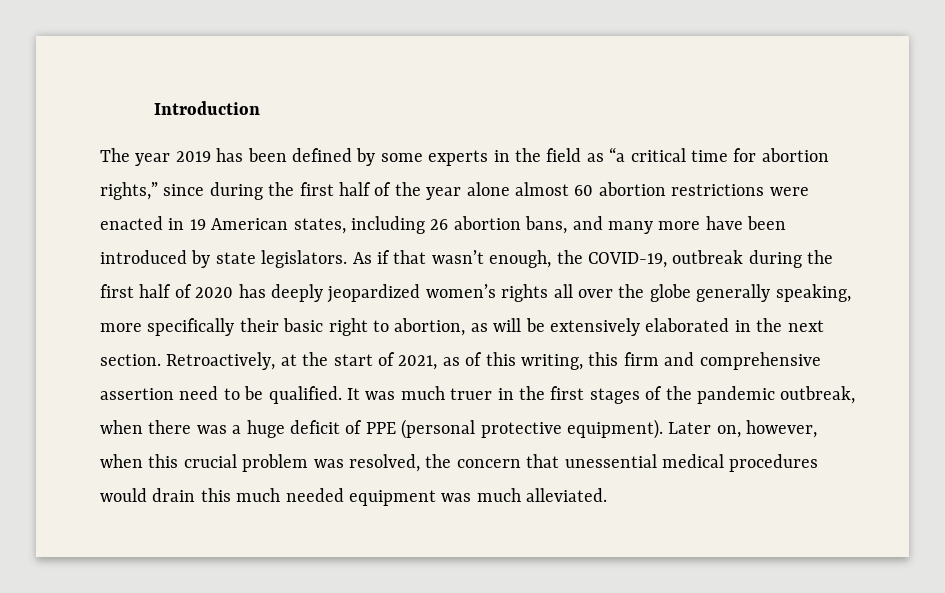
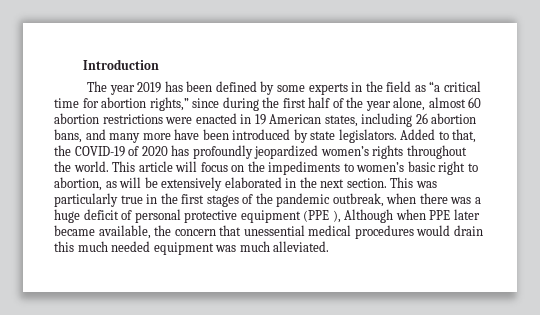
- The year 2019 has been defined by some experts in the field as “a critical time for abortion rights,” since during the first half of the year alone almost 60 abortion restrictions were enacted in 19 American states, including 26 abortion bans, and many more have been introduced by state legislators.
+ The year 2019 has been defined by some experts in the field as “a critical time for abortion rights,” since during the first half of the year alone, almost 60 abortion restrictions were enacted in 19 American states, including 26 abortion bans, and many more have been introduced by state legislators.
- As if that wasn’t enough, the COVID-19, outbreak during the first half of 2020 has deeply jeopardized women’s rights all over the globe generally speaking, more specifically their basic right to abortion, as will be extensively elaborated in the next section.
+ Added to that, the COVID-19 of 2020 has profoundly jeopardized women’s rights throughout the world. This article will focus on the impediments to women’s basic right to abortion, as will be extensively elaborated in the next section.
- Retroactively, at the start of 2021, as of this writing, this firm and comprehensive assertion need to be qualified. It was much truer in the first stages of the pandemic outbreak, when there was a huge deficit of PPE (personal protective equipment). Later on, however, when this crucial problem was resolved, the concern that unessential medical procedures would drain this much needed equipment was much alleviated.
+ This was particularly true in the first stages of the pandemic outbreak, when there was a huge deficit of personal protective equipment (PPE ), Although when PPE later became available, the concern that unessential medical procedures would drain this much needed equipment was much alleviated.

